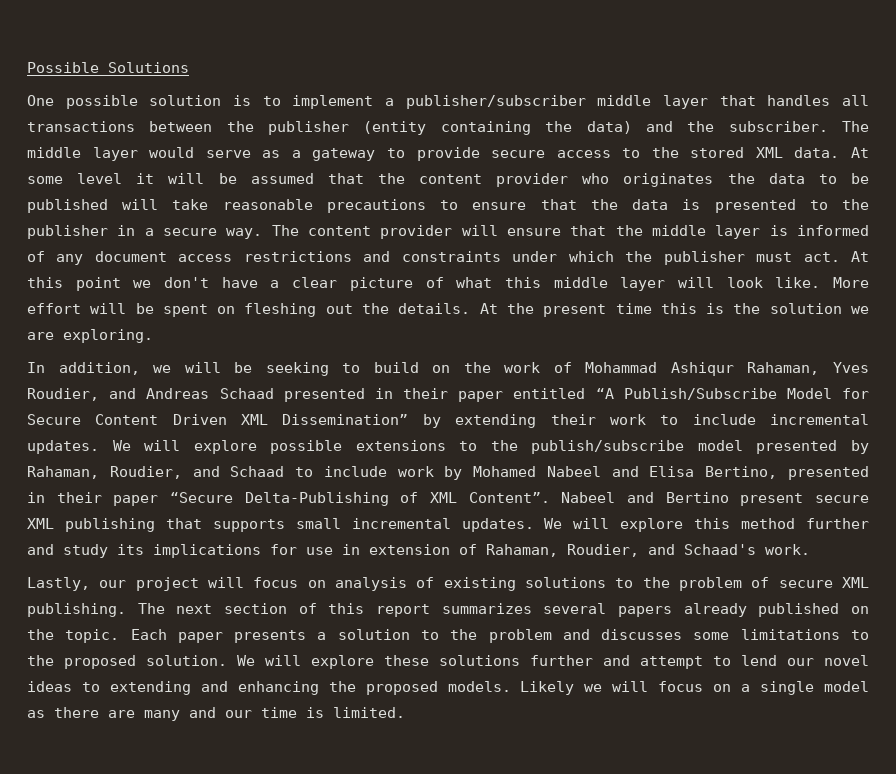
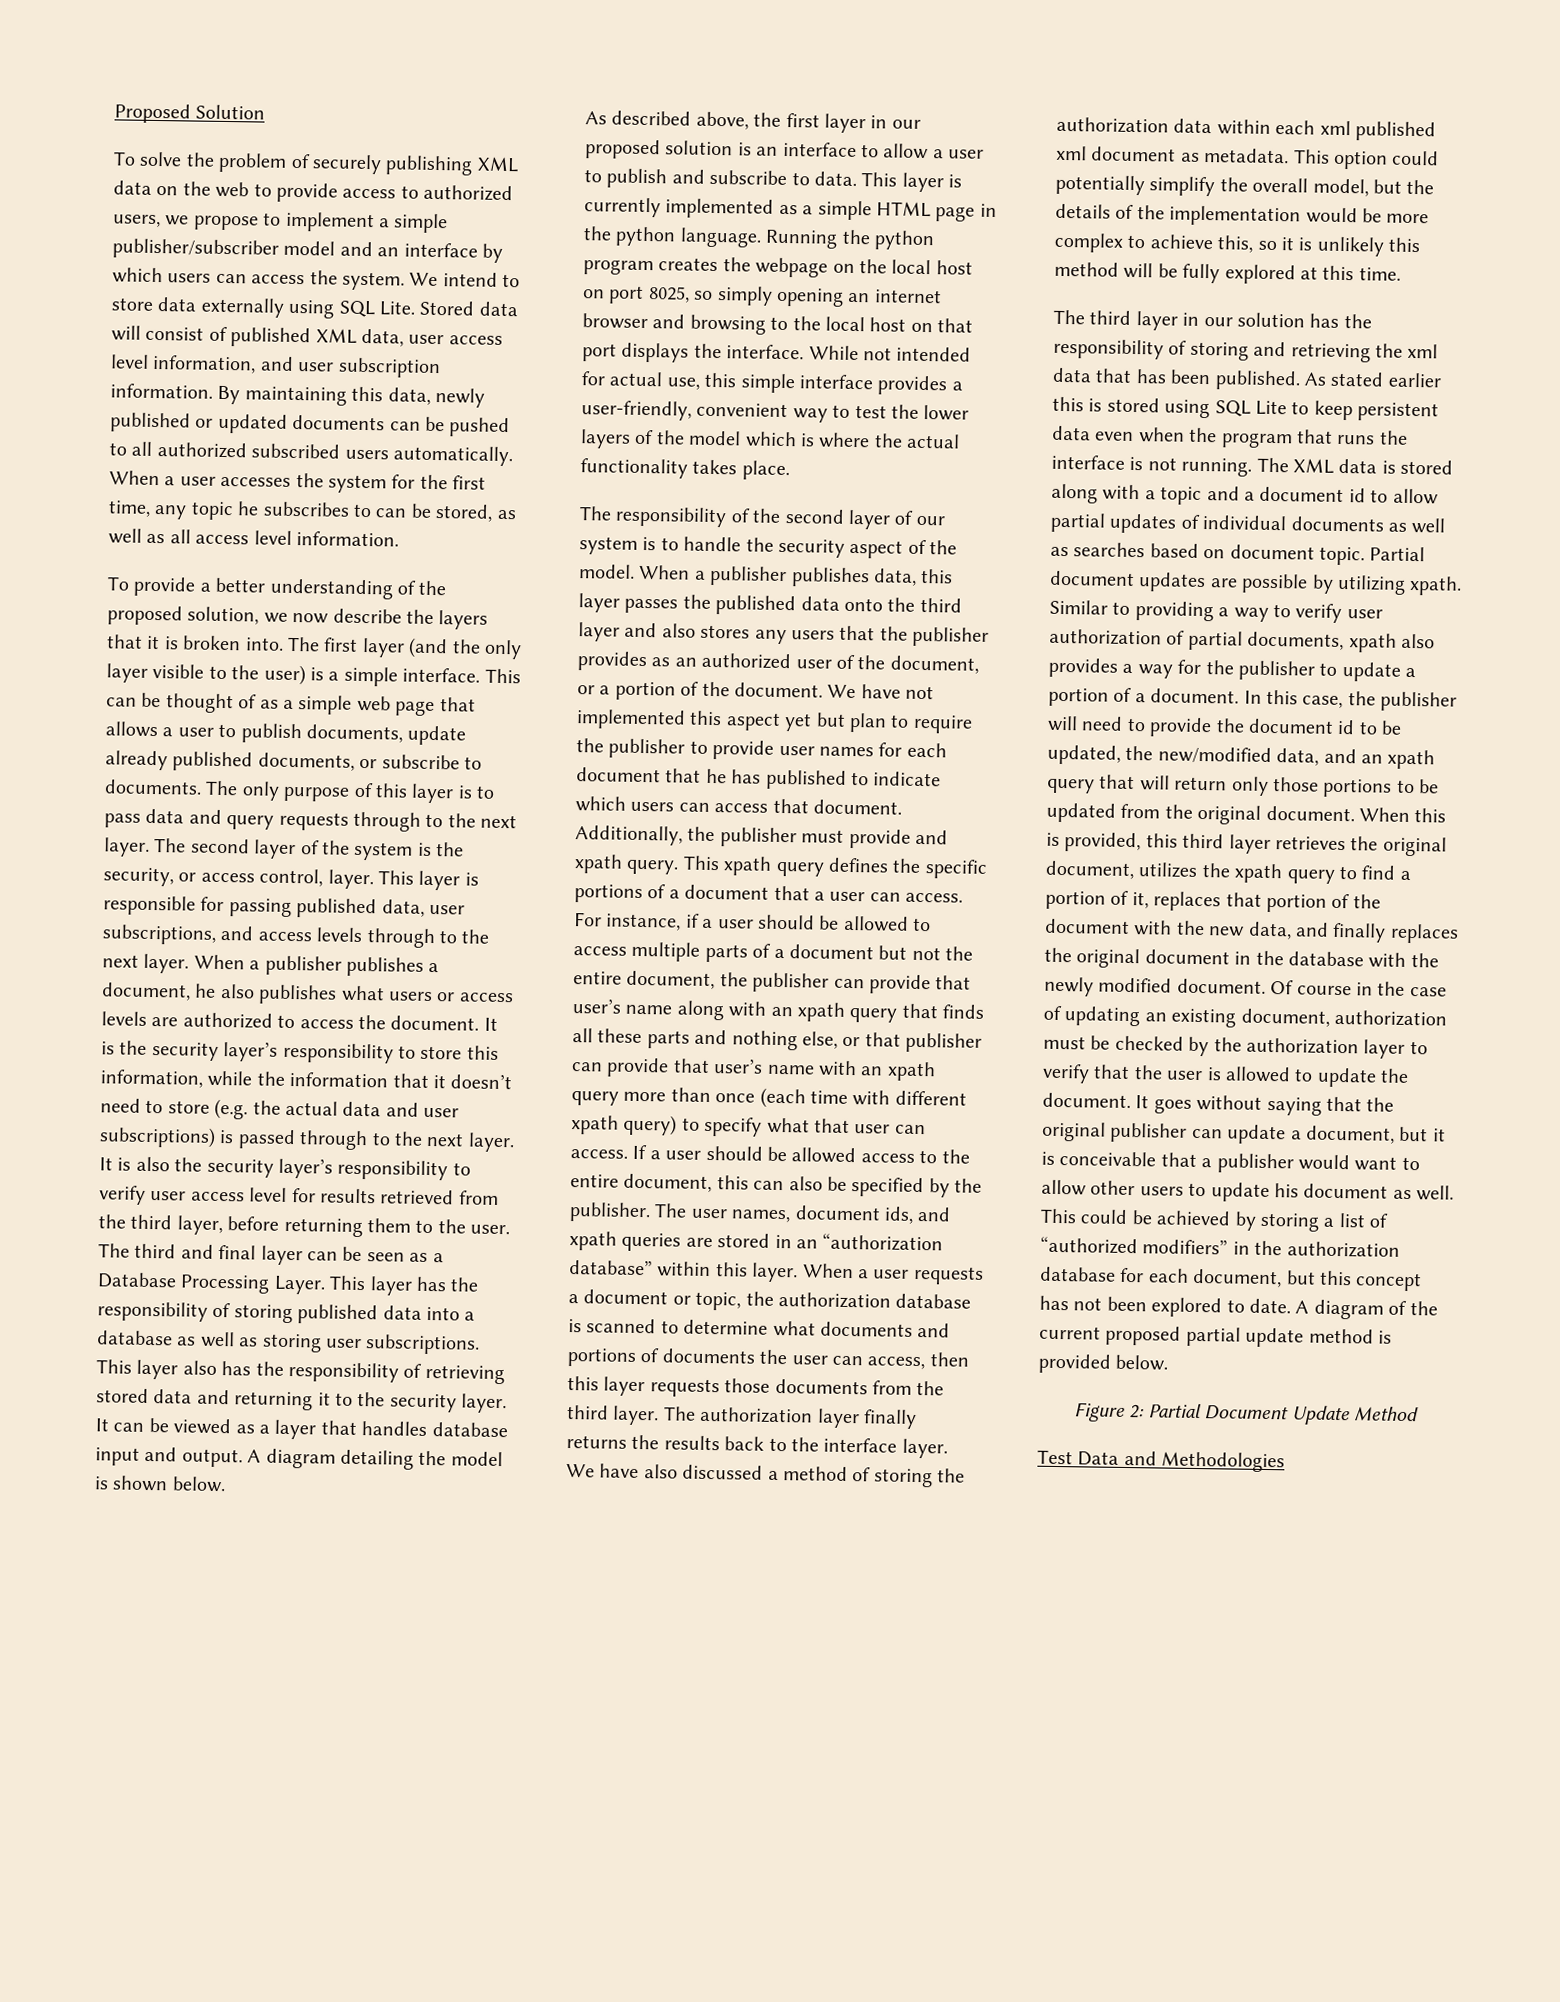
- Possible Solutions
- One possible solution is to implement a publisher/subscriber middle layer that handles all transactions between the publisher (entity containing the data) and the subscriber. The middle layer would serve as a gateway to provide secure access to the stored XML data. At some level it will be assumed that the content provider who originates the data to be published will take reasonable precautions to ensure that the data is presented to the publisher in a secure way. The content provider will ensure that the middle layer is informed of any document access restrictions and constraints under which the publisher must act. At this point we don't have a clear picture of what this middle layer will look like. More effort will be spent on fleshing out the details. At the present time this is the solution we are exploring.
- In addition, we will be seeking to build on the work of Mohammad Ashiqur Rahaman, Yves Roudier, and Andreas Schaad presented in their paper entitled “A Publish/Subscribe Model for Secure Content Driven XML Dissemination” by extending their work to include incremental updates. We will explore possible extensions to the publish/subscribe model presented by Rahaman, Roudier, and Schaad to include work by Mohamed Nabeel and Elisa Bertino, presented in their paper “Secure Delta-Publishing of XML Content”. Nabeel and Bertino present secure XML publishing that supports small incremental updates. We will explore this method further and study its implications for use in extension of Rahaman, Roudier, and Schaad's work.
- Lastly, our project will focus on analysis of existing solutions to the problem of secure XML publishing. The next section of this report summarizes several papers already published on the topic. Each paper presents a solution to the problem and discusses some limitations to the proposed solution. We will explore these solutions further and attempt to lend our novel ideas to extending and enhancing the proposed models. Likely we will focus on a single model as there are many and our time is limited.
+ Proposed Solution
+ To solve the problem of securely publishing XML data on the web to provide access to authorized users, we propose to implement a simple publisher/subscriber model and an interface by which users can access the system. We intend to store data externally using SQL Lite. Stored data will consist of published XML data, user access level information, and user subscription information. By maintaining this data, newly published or updated documents can be pushed to all authorized subscribed users automatically. When a user accesses the system for the first time, any topic he subscribes to can be stored, as well as all access level information.
+ To provide a better understanding of the proposed solution, we now describe the layers that it is broken into. The first layer (and the only layer visible to the user) is a simple interface. This can be thought of as a simple web page that allows a user to publish documents, update already published documents, or subscribe to documents. The only purpose of this layer is to pass data and query requests through to the next layer. The second layer of the system is the security, or access control, layer. This layer is responsible for passing published data, user subscriptions, and access levels through to the next layer. When a publisher publishes a document, he also publishes what users or access levels are authorized to access the document. It is the security layer’s responsibility to store this information, while the information that it doesn’t need to store (e.g. the actual data and user subscriptions) is passed through to the next layer. It is also the security layer’s responsibility to verify user access level for results retrieved from the third layer, before returning them to the user. The third and final layer can be seen as a Database Processing Layer. This layer has the responsibility of storing published data into a database as well as storing user subscriptions. This layer also has the responsibility of retrieving stored data and returning it to the security layer. It can be viewed as a layer that handles database input and output. A diagram detailing the model is shown below.
+ As described above, the first layer in our proposed solution is an interface to allow a user to publish and subscribe to data. This layer is currently implemented as a simple HTML page in the python language. Running the python program creates the webpage on the local host on port 8025, so simply opening an internet browser and browsing to the local host on that port displays the interface. While not intended for actual use, this simple interface provides a user-friendly, convenient way to test the lower layers of the model which is where the actual functionality takes place.
+ The responsibility of the second layer of our system is to handle the security aspect of the model. When a publisher publishes data, this layer passes the published data onto the third layer and also stores any users that the publisher provides as an authorized user of the document, or a portion of the document. We have not implemented this aspect yet but plan to require the publisher to provide user names for each document that he has published to indicate which users can access that document. Additionally, the publisher must provide and xpath query. This xpath query defines the specific portions of a document that a user can access. For instance, if a user should be allowed to access multiple parts of a document but not the entire document, the publisher can provide that user’s name along with an xpath query that finds all these parts and nothing else, or that publisher can provide that user’s name with an xpath query more than once (each time with different xpath query) to specify what that user can access. If a user should be allowed access to the entire document, this can also be specified by the publisher. The user names, document ids, and xpath queries are stored in an “authorization database” within this layer. When a user requests a document or topic, the authorization database is scanned to determine what documents and portions of documents the user can access, then this layer requests those documents from the third layer. The authorization layer finally returns the results back to the interface layer. We have also discussed a method of storing the authorization data within each xml published xml document as metadata. This option could potentially simplify the overall model, but the details of the implementation would be more complex to achieve this, so it is unlikely this method will be fully explored at this time.
+ The third layer in our solution has the responsibility of storing and retrieving the xml data that has been published. As stated earlier this is stored using SQL Lite to keep persistent data even when the program that runs the interface is not running. The XML data is stored along with a topic and a document id to allow partial updates of individual documents as well as searches based on document topic. Partial document updates are possible by utilizing xpath. Similar to providing a way to verify user authorization of partial documents, xpath also provides a way for the publisher to update a portion of a document. In this case, the publisher will need to provide the document id to be updated, the new/modified data, and an xpath query that will return only those portions to be updated from the original document. When this is provided, this third layer retrieves the original document, utilizes the xpath query to find a portion of it, replaces that portion of the document with the new data, and finally replaces the original document in the database with the newly modified document. Of course in the case of updating an existing document, authorization must be checked by the authorization layer to verify that the user is allowed to update the document. It goes without saying that the original publisher can update a document, but it is conceivable that a publisher would want to allow other users to update his document as well. This could be achieved by storing a list of “authorized modifiers” in the authorization database for each document, but this concept has not been explored to date. A diagram of the current proposed partial update method is provided below.
+ Figure 2: Partial Document Update Method
+ Test Data and Methodologies

